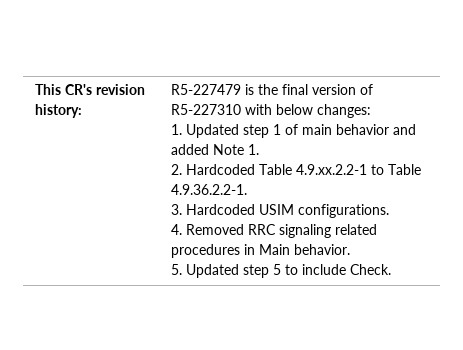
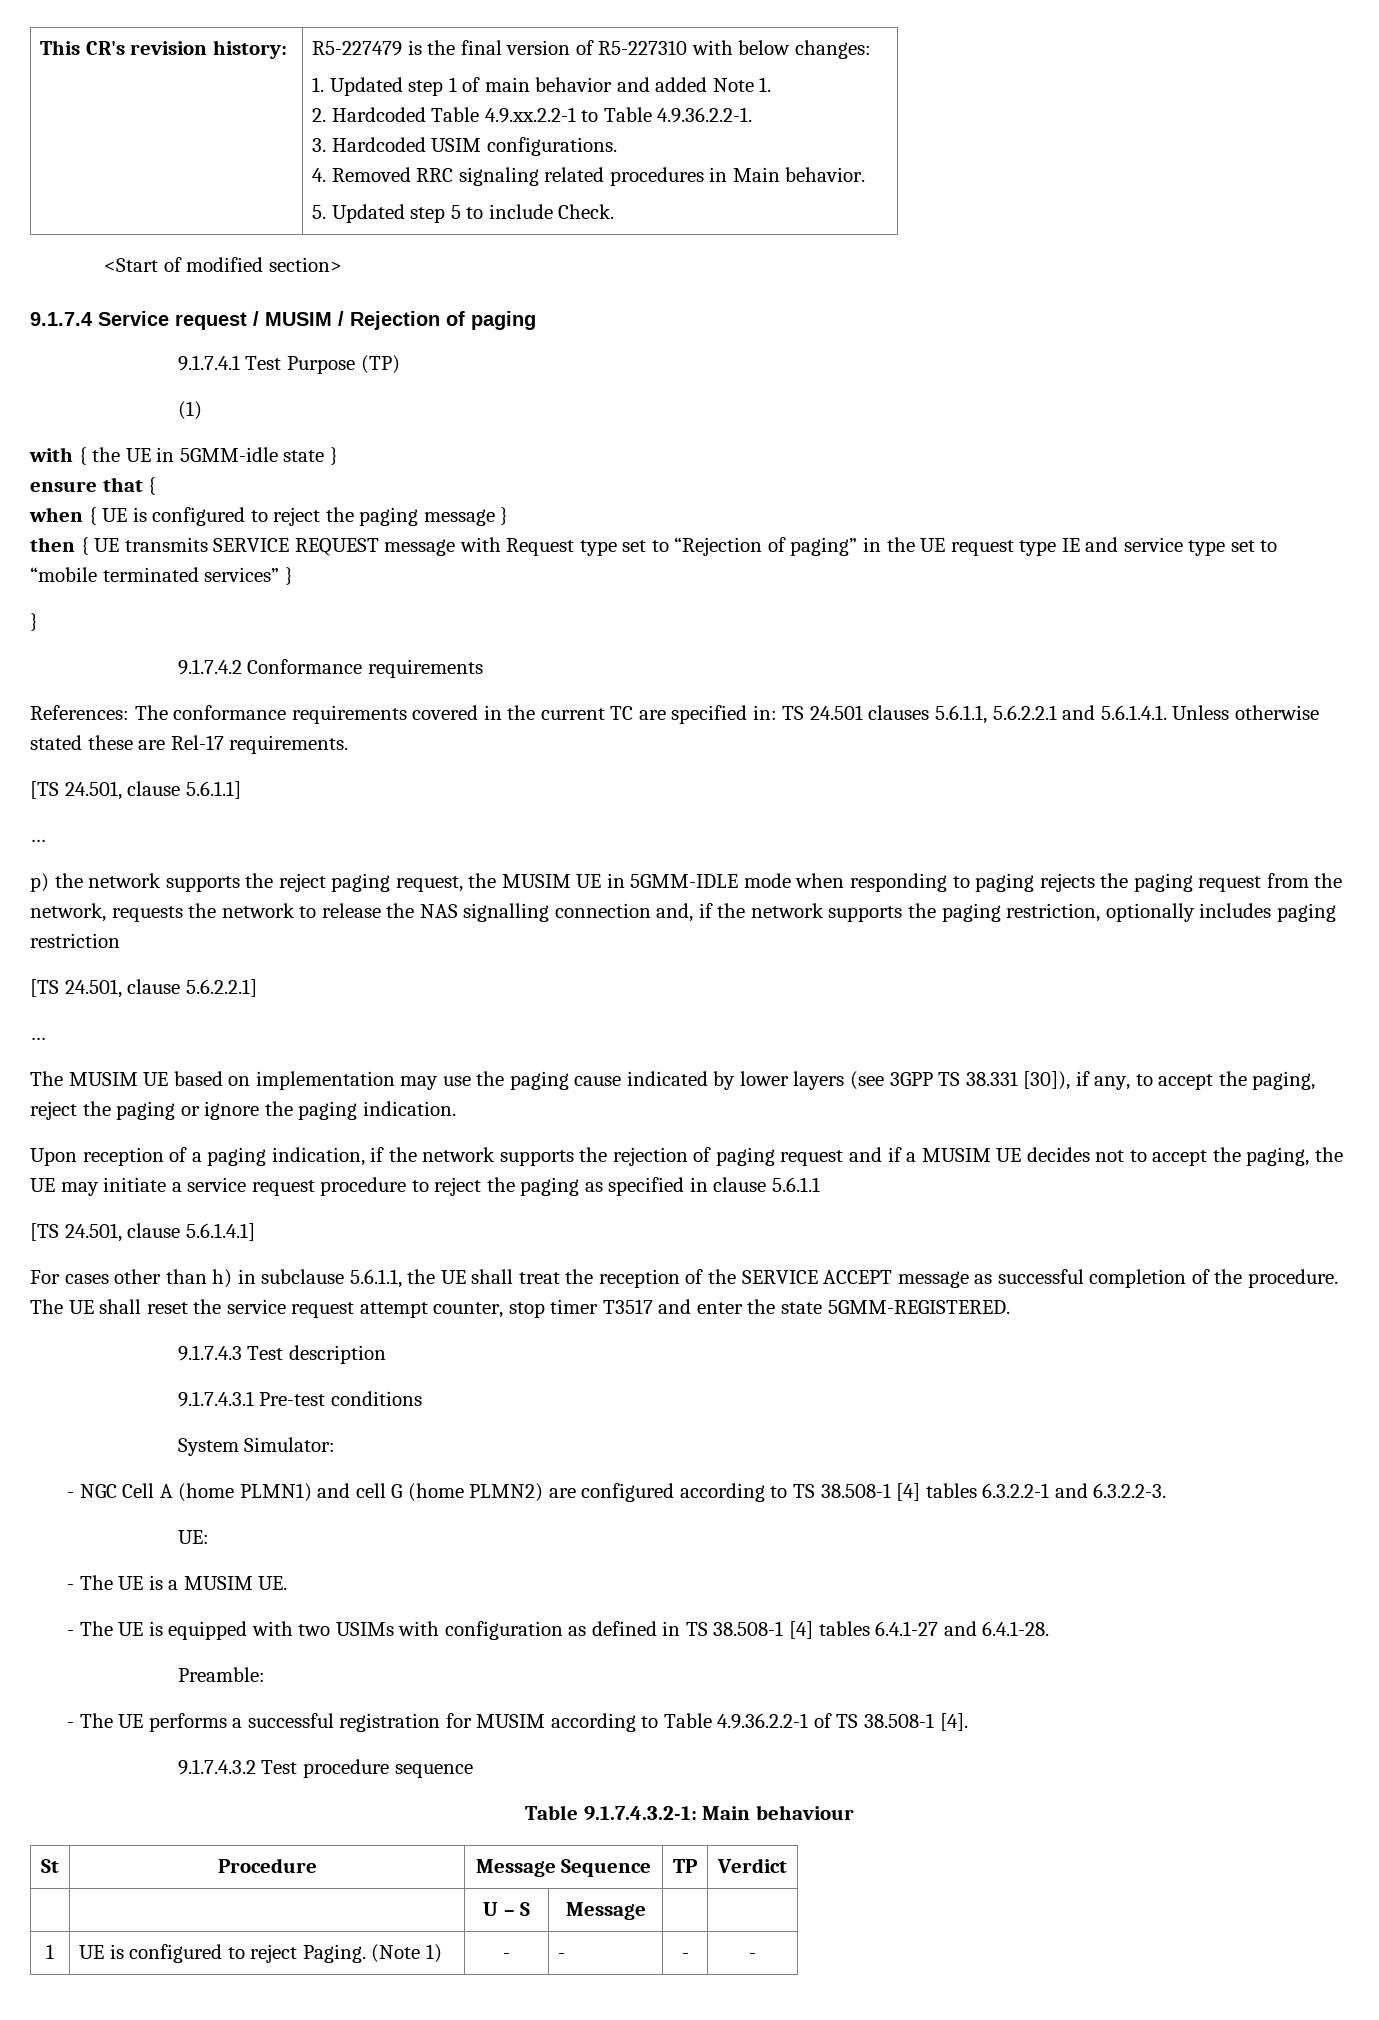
+ <Start of modified section>
+ 9.1.7.4 Service request / MUSIM / Rejection of paging
+ 9.1.7.4.1 Test Purpose (TP)
+ (1)
+ with { the UE in 5GMM-idle state }
+ ensure that {
+ when { UE is configured to reject the paging message }
+ then { UE transmits SERVICE REQUEST message with Request type set to “Rejection of paging” in the UE request type IE and service type set to “mobile terminated services” }
+ }
+ 9.1.7.4.2 Conformance requirements
+ References: The conformance requirements covered in the current TC are specified in: TS 24.501 clauses 5.6.1.1, 5.6.2.2.1 and 5.6.1.4.1. Unless otherwise stated these are Rel-17 requirements.
+ [TS 24.501, clause 5.6.1.1]
+ …
+ p) the network supports the reject paging request, the MUSIM UE in 5GMM-IDLE mode when responding to paging rejects the paging request from the network, requests the network to release the NAS signalling connection and, if the network supports the paging restriction, optionally includes paging restriction
+ [TS 24.501, clause 5.6.2.2.1]
+ …
+ The MUSIM UE based on implementation may use the paging cause indicated by lower layers (see 3GPP TS 38.331 [30]), if any, to accept the paging, reject the paging or ignore the paging indication.
+ Upon reception of a paging indication, if the network supports the rejection of paging request and if a MUSIM UE decides not to accept the paging, the UE may initiate a service request procedure to reject the paging as specified in clause 5.6.1.1
+ [TS 24.501, clause 5.6.1.4.1]
+ For cases other than h) in subclause 5.6.1.1, the UE shall treat the reception of the SERVICE ACCEPT message as successful completion of the procedure. The UE shall reset the service request attempt counter, stop timer T3517 and enter the state 5GMM-REGISTERED.
+ 9.1.7.4.3 Test description
+ 9.1.7.4.3.1 Pre-test conditions
+ System Simulator:
+ - NGC Cell A (home PLMN1) and cell G (home PLMN2) are configured according to TS 38.508-1 [4] tables 6.3.2.2-1 and 6.3.2.2-3.
+ UE:
+ - The UE is a MUSIM UE.
+ - The UE is equipped with two USIMs with configuration as defined in TS 38.508-1 [4] tables 6.4.1-27 and 6.4.1-28.
+ Preamble:
+ - The UE performs a successful registration for MUSIM according to Table 4.9.36.2.2-1 of TS 38.508-1 [4].
+ 9.1.7.4.3.2 Test procedure sequence
+ Table 9.1.7.4.3.2-1: Main behaviour
+ St | Procedure | Message Sequence | TP | Verdict
+ | | U – S | Message | |
+ 1 | UE is configured to reject Paging. (Note 1) | - | - | - | -

